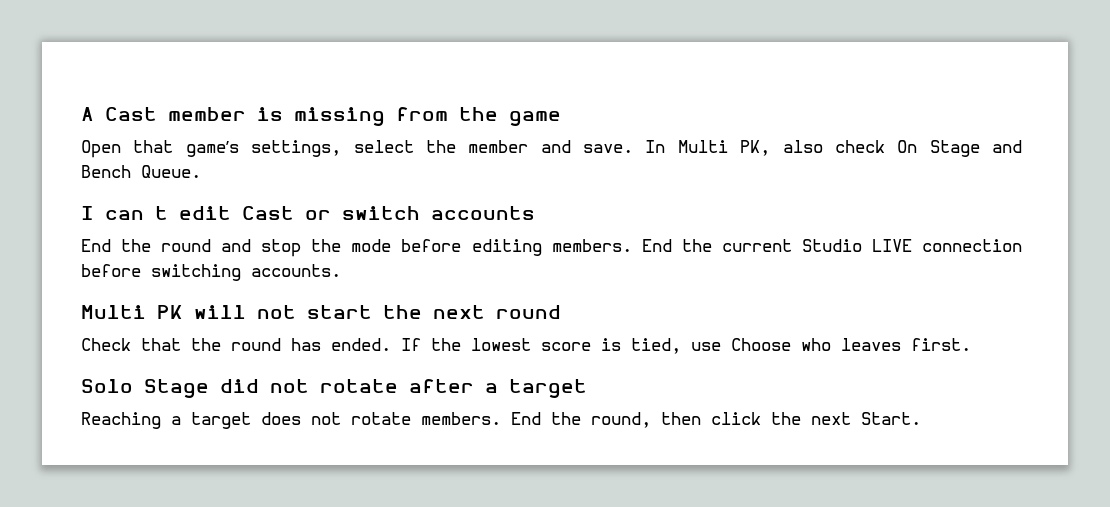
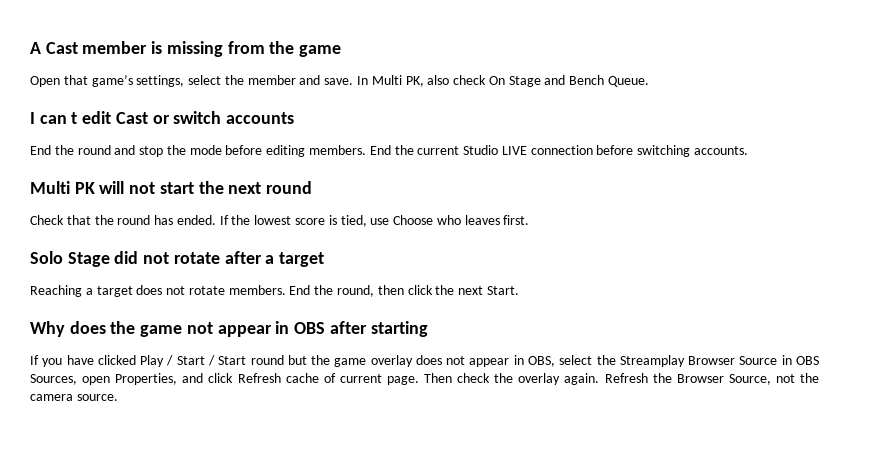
+ Why does the game not appear in OBS after starting
+ If you have clicked Play / Start / Start round but the game overlay does not appear in OBS, select the Streamplay Browser Source in OBS Sources, open Properties, and click Refresh cache of current page. Then check the overlay again. Refresh the Browser Source, not the camera source.

